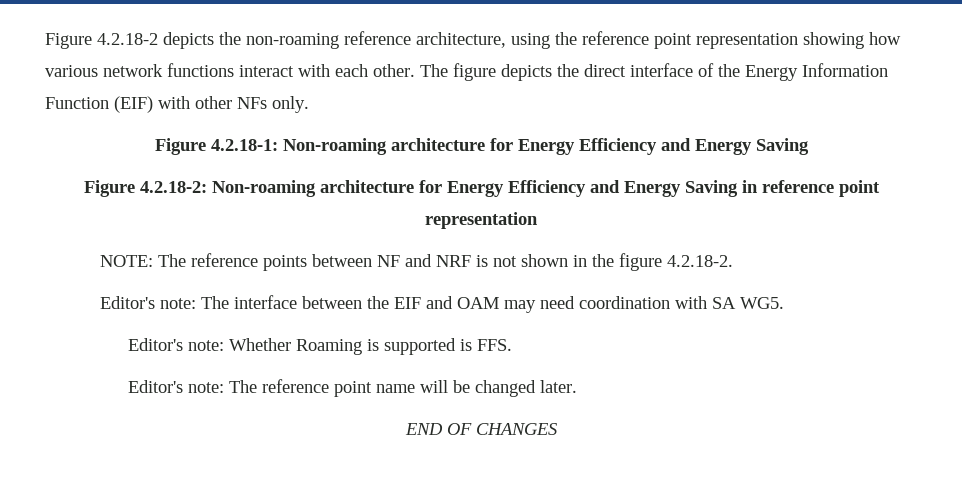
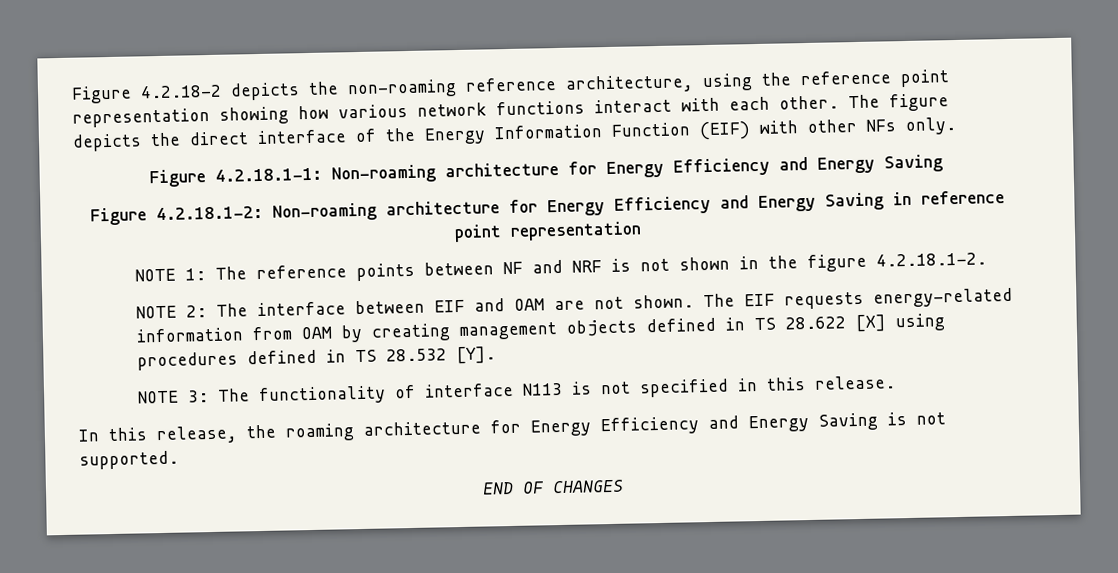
- Figure 4.2.18-1: Non-roaming architecture for Energy Efficiency and Energy Saving
+ Figure 4.2.18.1-1: Non-roaming architecture for Energy Efficiency and Energy Saving
- Figure 4.2.18-2: Non-roaming architecture for Energy Efficiency and Energy Saving in reference point representation
+ Figure 4.2.18.1-2: Non-roaming architecture for Energy Efficiency and Energy Saving in reference point representation
- NOTE: The reference points between NF and NRF is not shown in the figure 4.2.18-2.
- Editor's note: The interface between the EIF and OAM may need coordination with SA WG5.
- Editor's note: Whether Roaming is supported is FFS.
- Editor's note: The reference point name will be changed later.
+ NOTE 1: The reference points between NF and NRF is not shown in the figure 4.2.18.1-2.
+ NOTE 2: The interface between EIF and OAM are not shown. The EIF requests energy-related information from OAM by creating management objects defined in TS 28.622 [X] using procedures defined in TS 28.532 [Y].
+ NOTE 3: The functionality of interface N113 is not specified in this release.
+ In this release, the roaming architecture for Energy Efficiency and Energy Saving is not supported.

